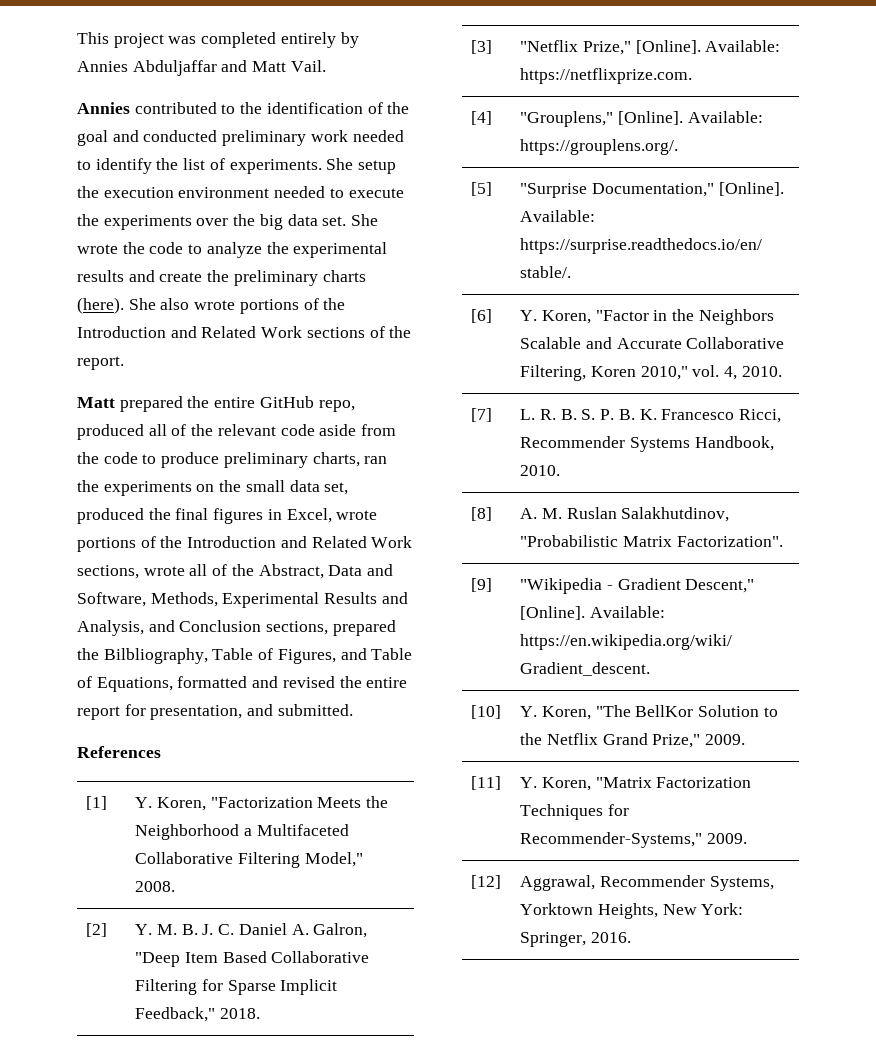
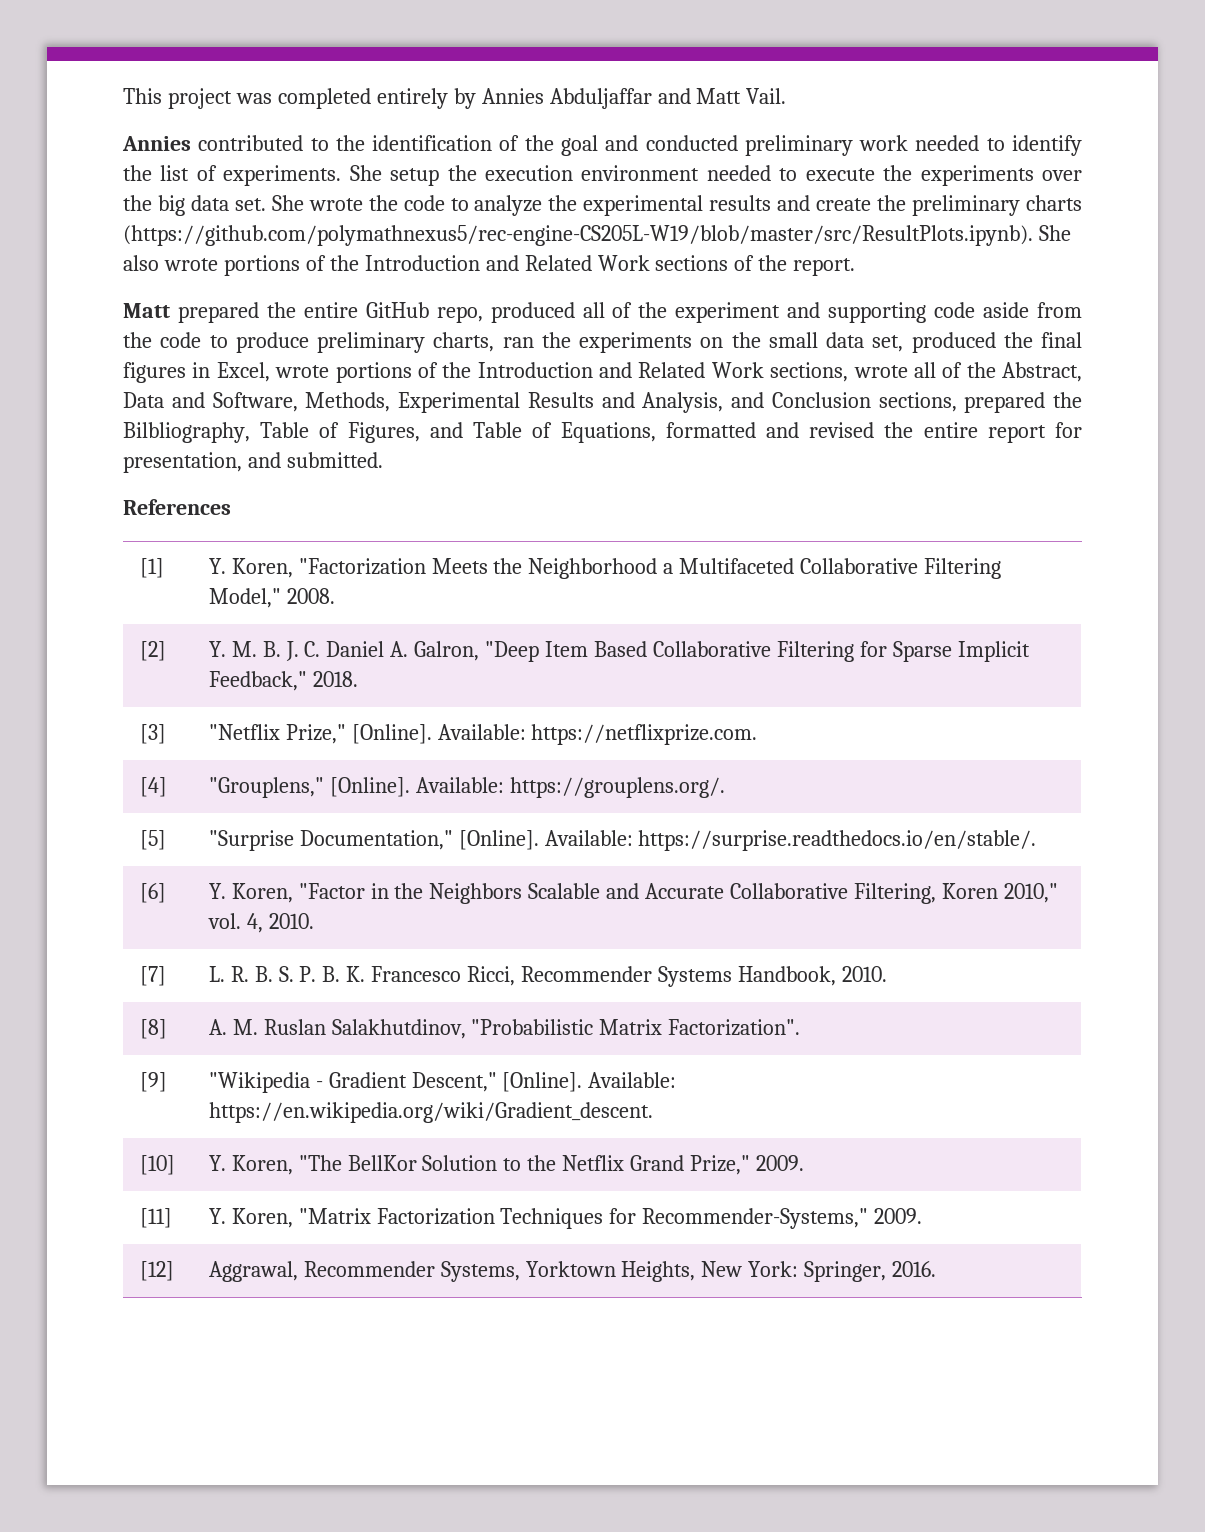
- She wrote the code to analyze the experimental results and create the preliminary charts (here). She also wrote portions of the Introduction and Related Work sections of the report.
+ She wrote the code to analyze the experimental results and create the preliminary charts (https://github.com/polymathnexus5/rec-engine-CS205L-W19/blob/master/src/ResultPlots.ipynb). She also wrote portions of the Introduction and Related Work sections of the report.
- Matt prepared the entire GitHub repo, produced all of the relevant code aside from the code to produce preliminary charts, ran the experiments on the small data set, produced the final figures in Excel, wrote portions of the Introduction and Related Work sections, wrote all of the Abstract, Data and Software, Methods, Experimental Results and Analysis, and Conclusion sections, prepared the Bilbliography, Table of Figures, and Table of Equations, formatted and revised the entire report for presentation, and submitted.
+ Matt prepared the entire GitHub repo, produced all of the experiment and supporting code aside from the code to produce preliminary charts, ran the experiments on the small data set, produced the final figures in Excel, wrote portions of the Introduction and Related Work sections, wrote all of the Abstract, Data and Software, Methods, Experimental Results and Analysis, and Conclusion sections, prepared the Bilbliography, Table of Figures, and Table of Equations, formatted and revised the entire report for presentation, and submitted.

